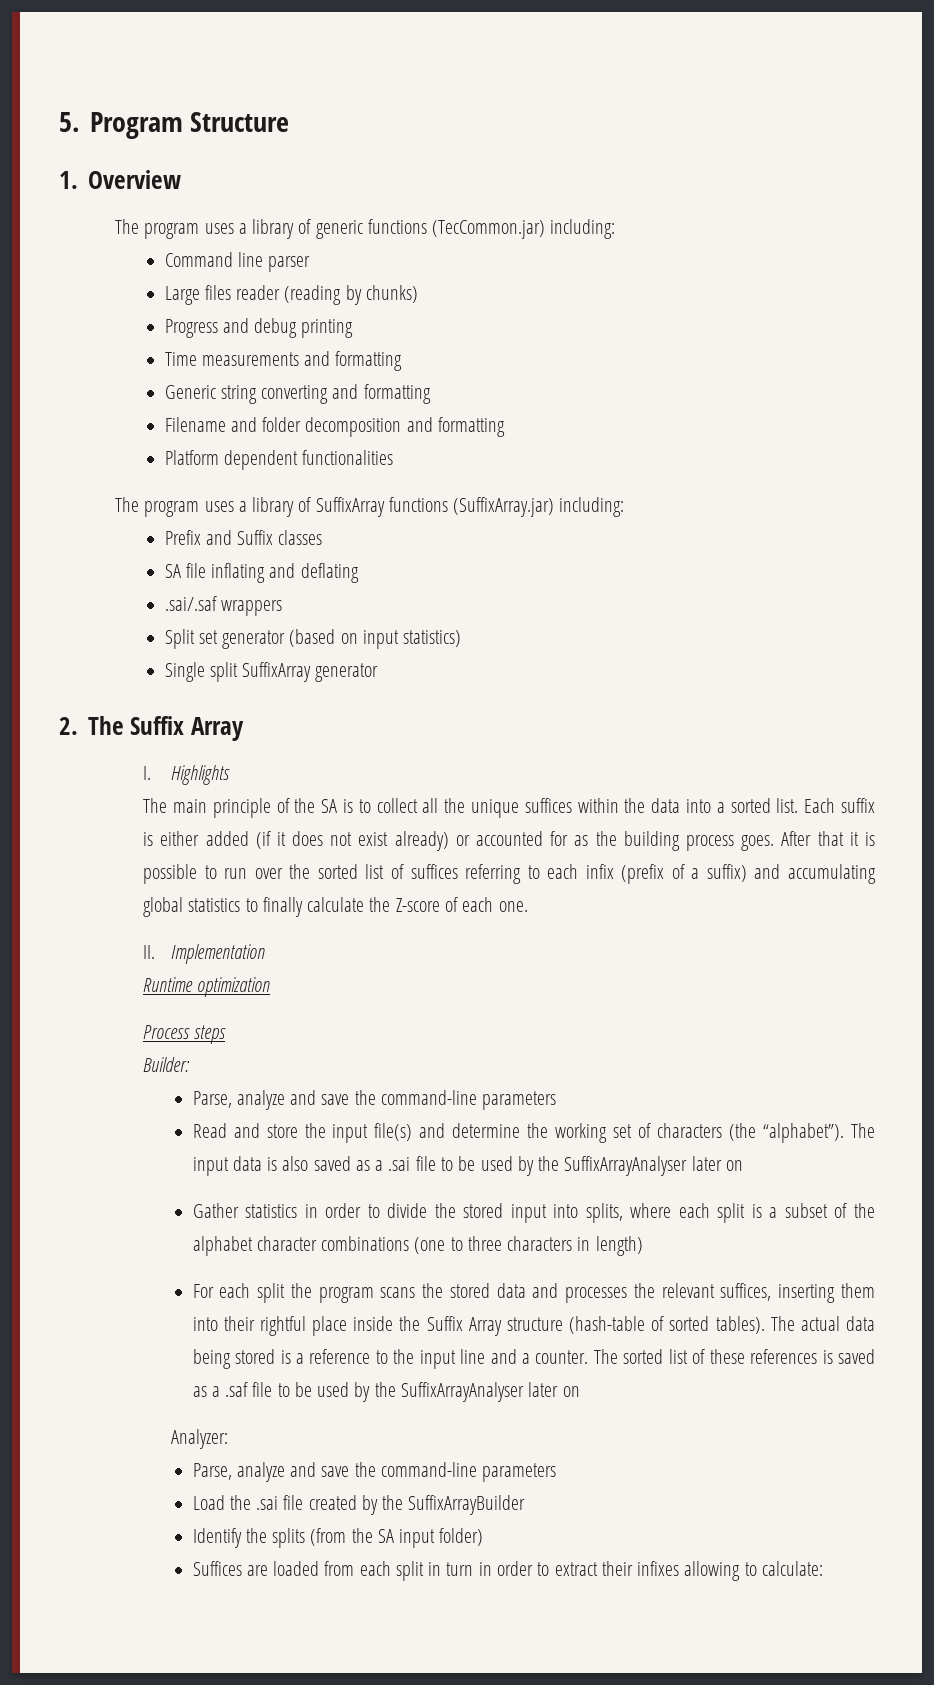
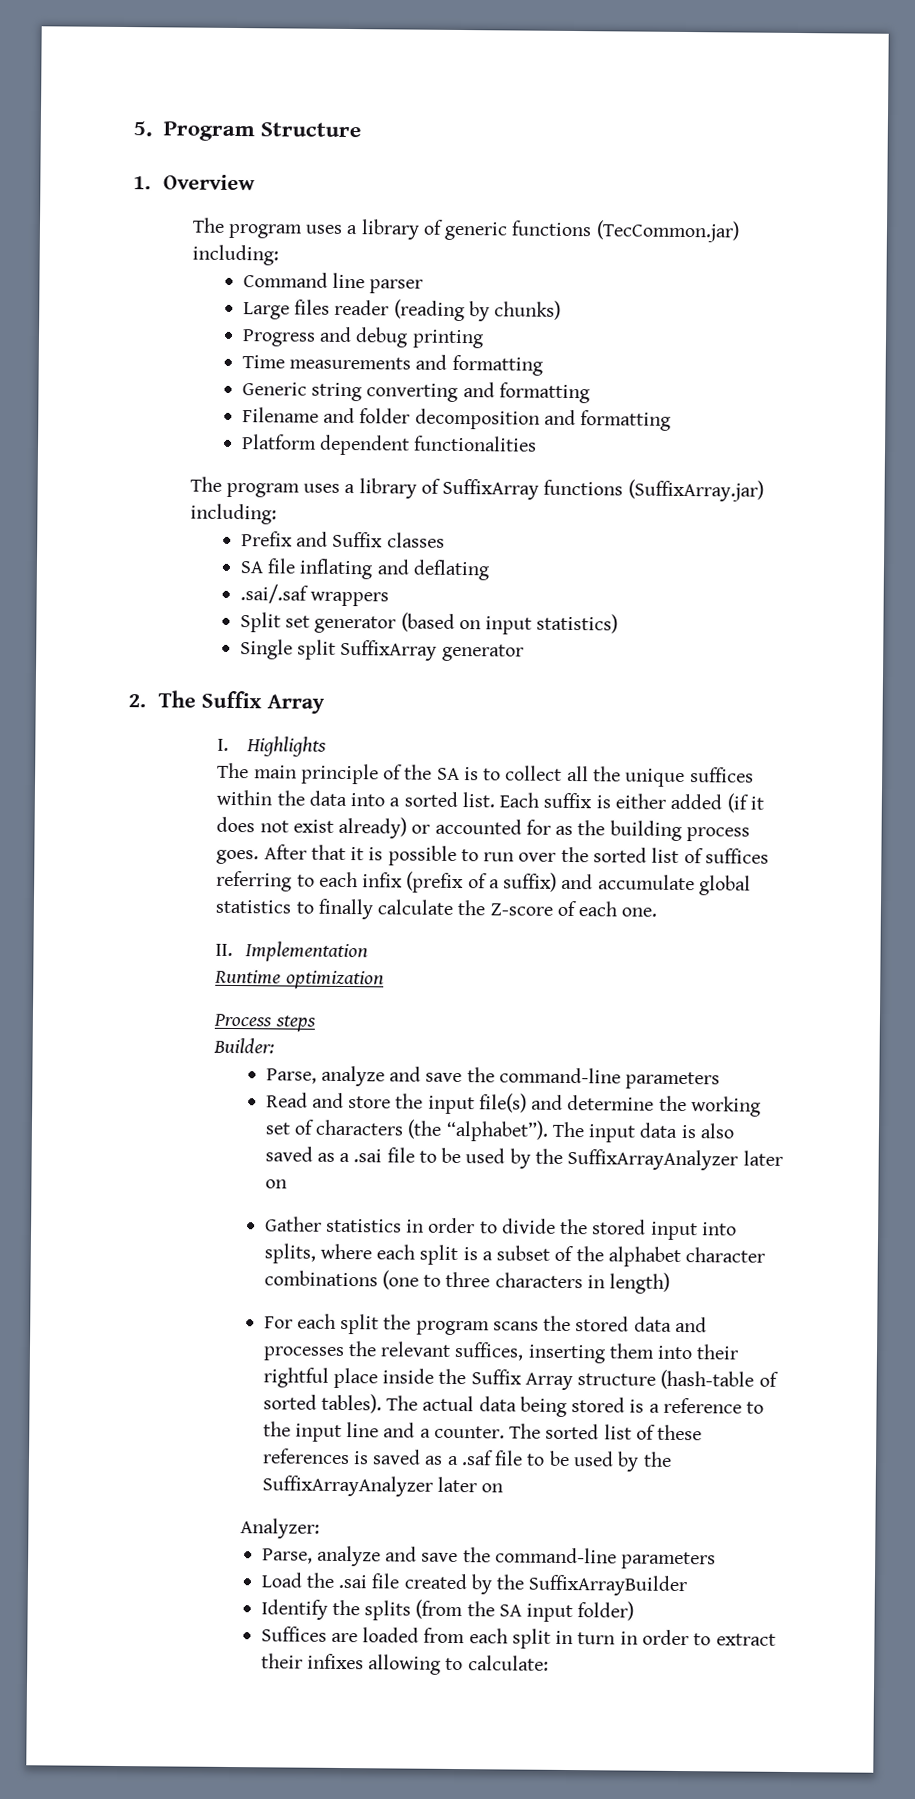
- After that it is possible to run over the sorted list of suffices referring to each infix (prefix of a suffix) and accumulating global statistics to finally calculate the Z-score of each one.
+ After that it is possible to run over the sorted list of suffices referring to each infix (prefix of a suffix) and accumulate global statistics to finally calculate the Z-score of each one.
- The input data is also saved as a .sai file to be used by the SuffixArrayAnalyser later on
+ The input data is also saved as a .sai file to be used by the SuffixArrayAnalyzer later on
- The sorted list of these references is saved as a .saf file to be used by the SuffixArrayAnalyser later on
+ The sorted list of these references is saved as a .saf file to be used by the SuffixArrayAnalyzer later on

